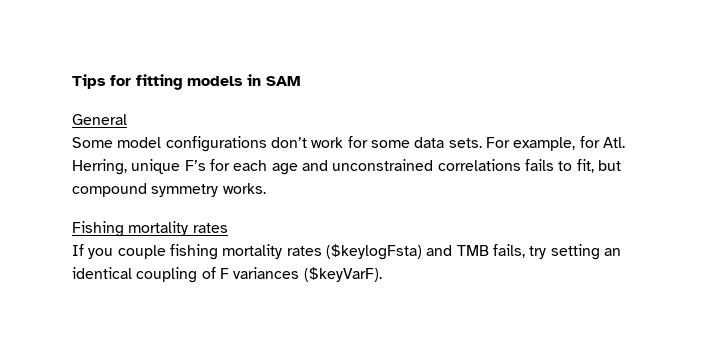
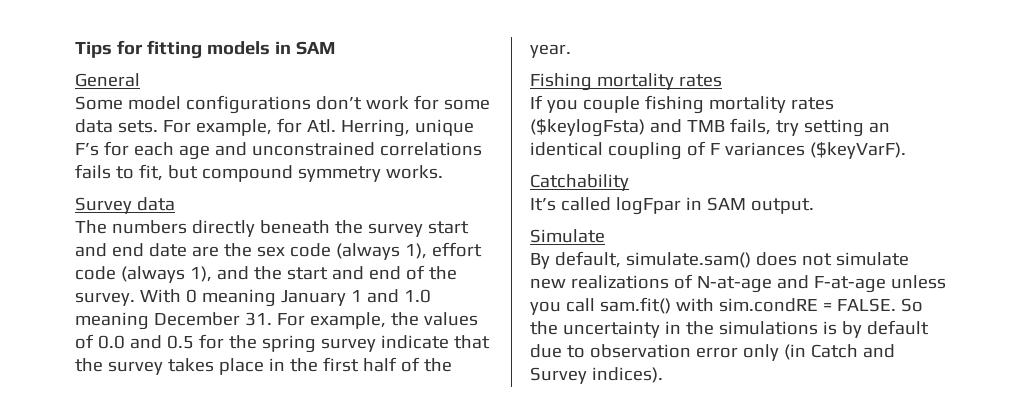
+ Survey data
+ The numbers directly beneath the survey start and end date are the sex code (always 1), effort code (always 1), and the start and end of the survey. With 0 meaning January 1 and 1.0 meaning December 31. For example, the values of 0.0 and 0.5 for the spring survey indicate that the survey takes place in the first half of the year.
+ Catchability
+ It’s called logFpar in SAM output.
+ Simulate
+ By default, simulate.sam() does not simulate new realizations of N-at-age and F-at-age unless you call sam.fit() with sim.condRE = FALSE. So the uncertainty in the simulations is by default due to observation error only (in Catch and Survey indices).

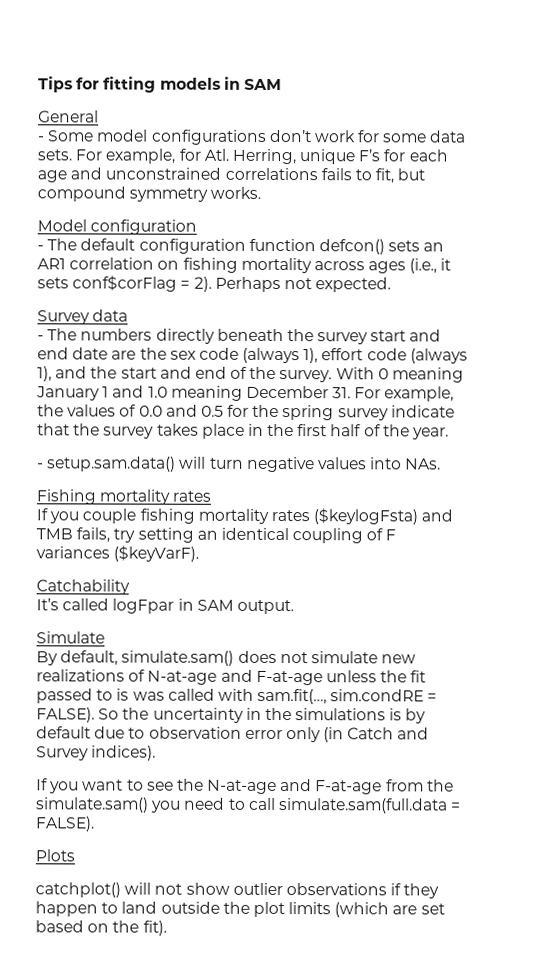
- Some model configurations don’t work for some data sets.
+ - Some model configurations don’t work for some data sets.
+ Model configuration
+ - The default configuration function defcon() sets an AR1 correlation on fishing mortality across ages (i.e., it sets conf$corFlag = 2). Perhaps not expected.
- The numbers directly beneath the survey start and end date are the sex code (always 1), effort code (always 1), and the start and end of the survey.
+ - The numbers directly beneath the survey start and end date are the sex code (always 1), effort code (always 1), and the start and end of the survey.
+ - setup.sam.data() will turn negative values into NAs.
- By default, simulate.sam() does not simulate new realizations of N-at-age and F-at-age unless you call sam.fit() with sim.condRE = FALSE.
+ By default, simulate.sam() does not simulate new realizations of N-at-age and F-at-age unless the fit passed to is was called with sam.fit(…, sim.condRE = FALSE).
+ If you want to see the N-at-age and F-at-age from the simulate.sam() you need to call simulate.sam(full.data = FALSE).
+ Plots
+ catchplot() will not show outlier observations if they happen to land outside the plot limits (which are set based on the fit).

